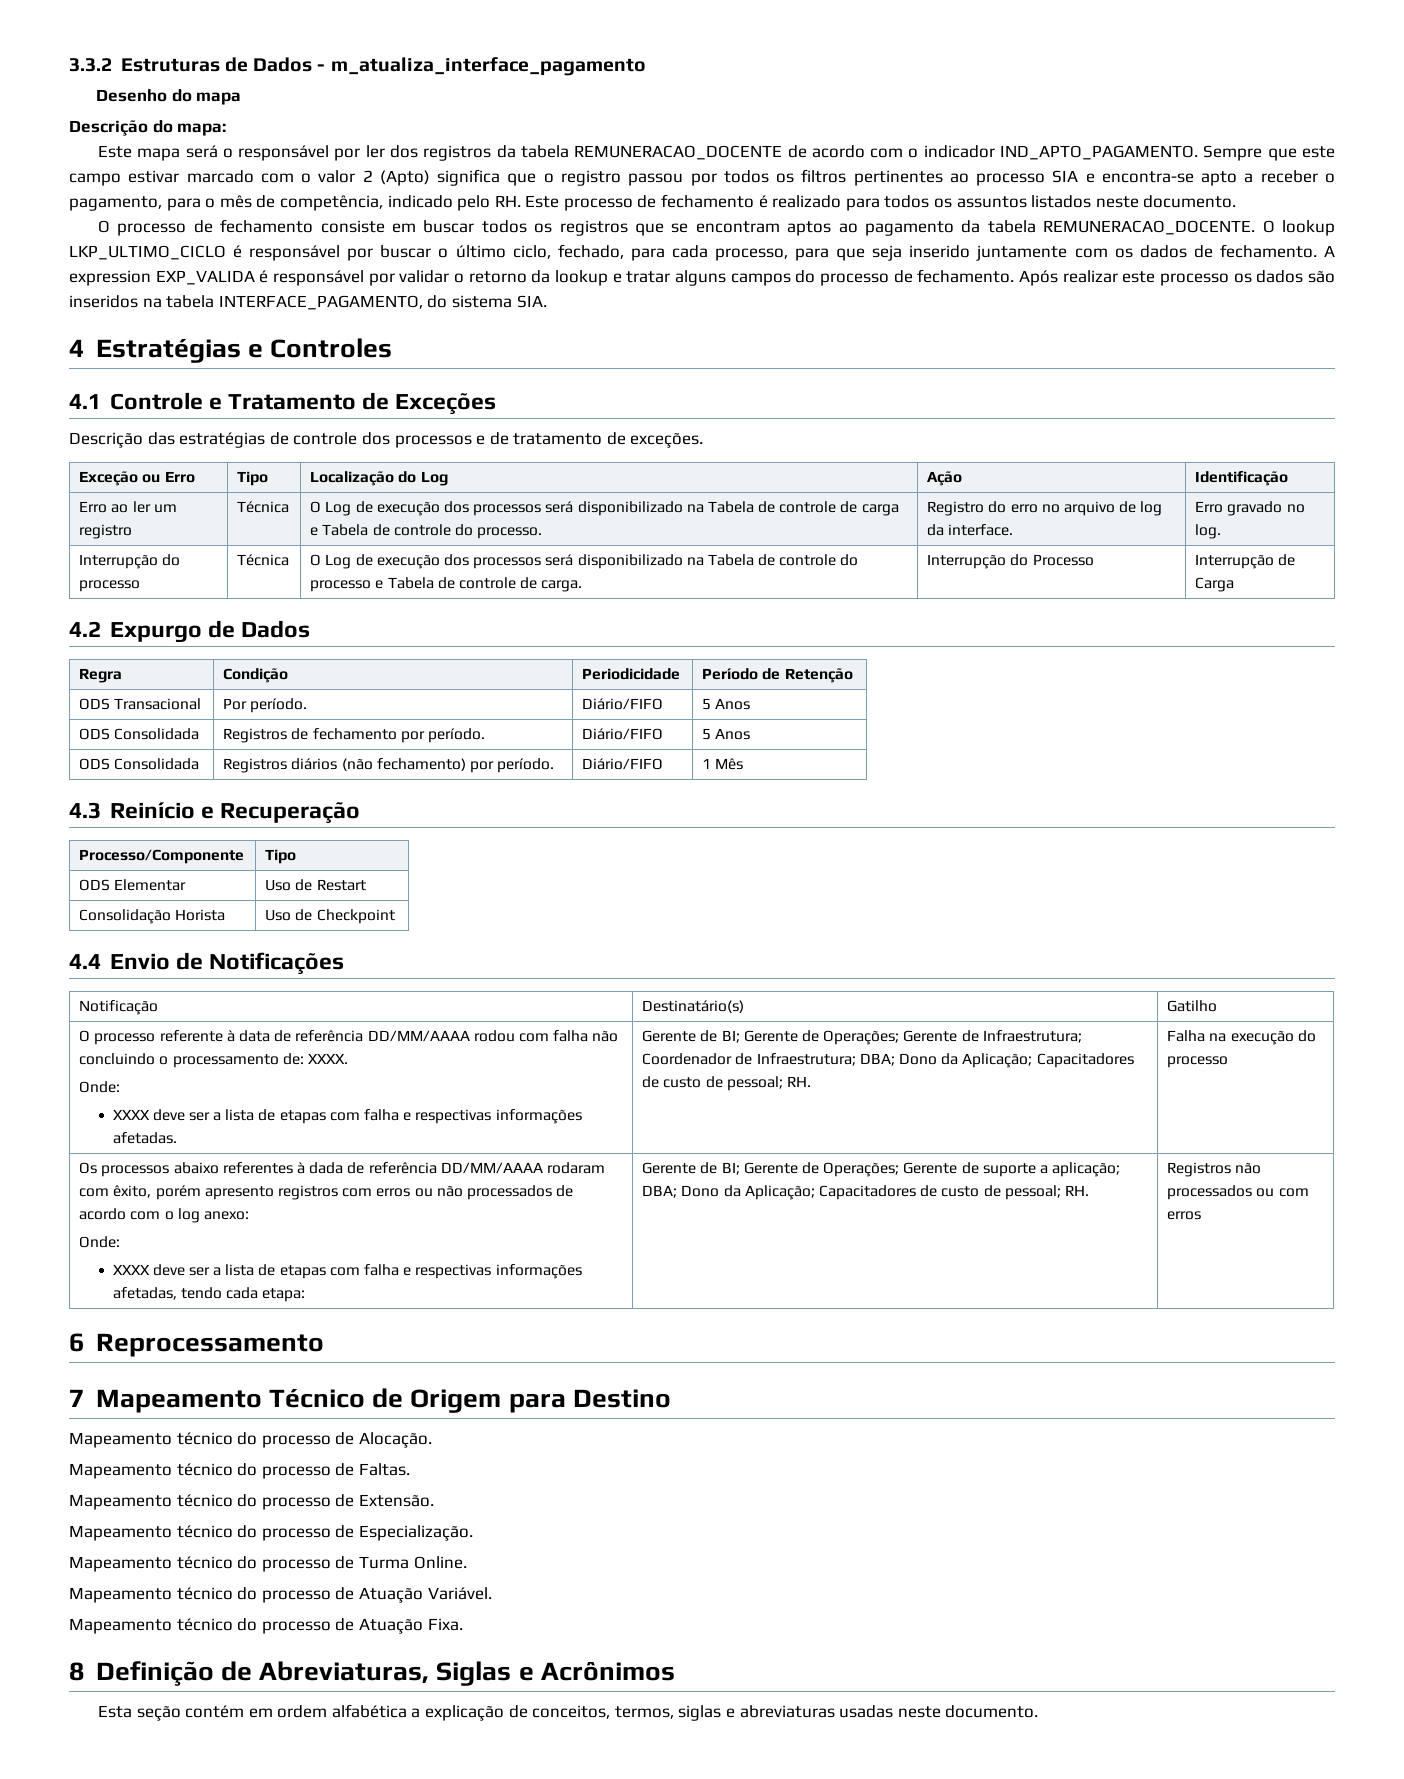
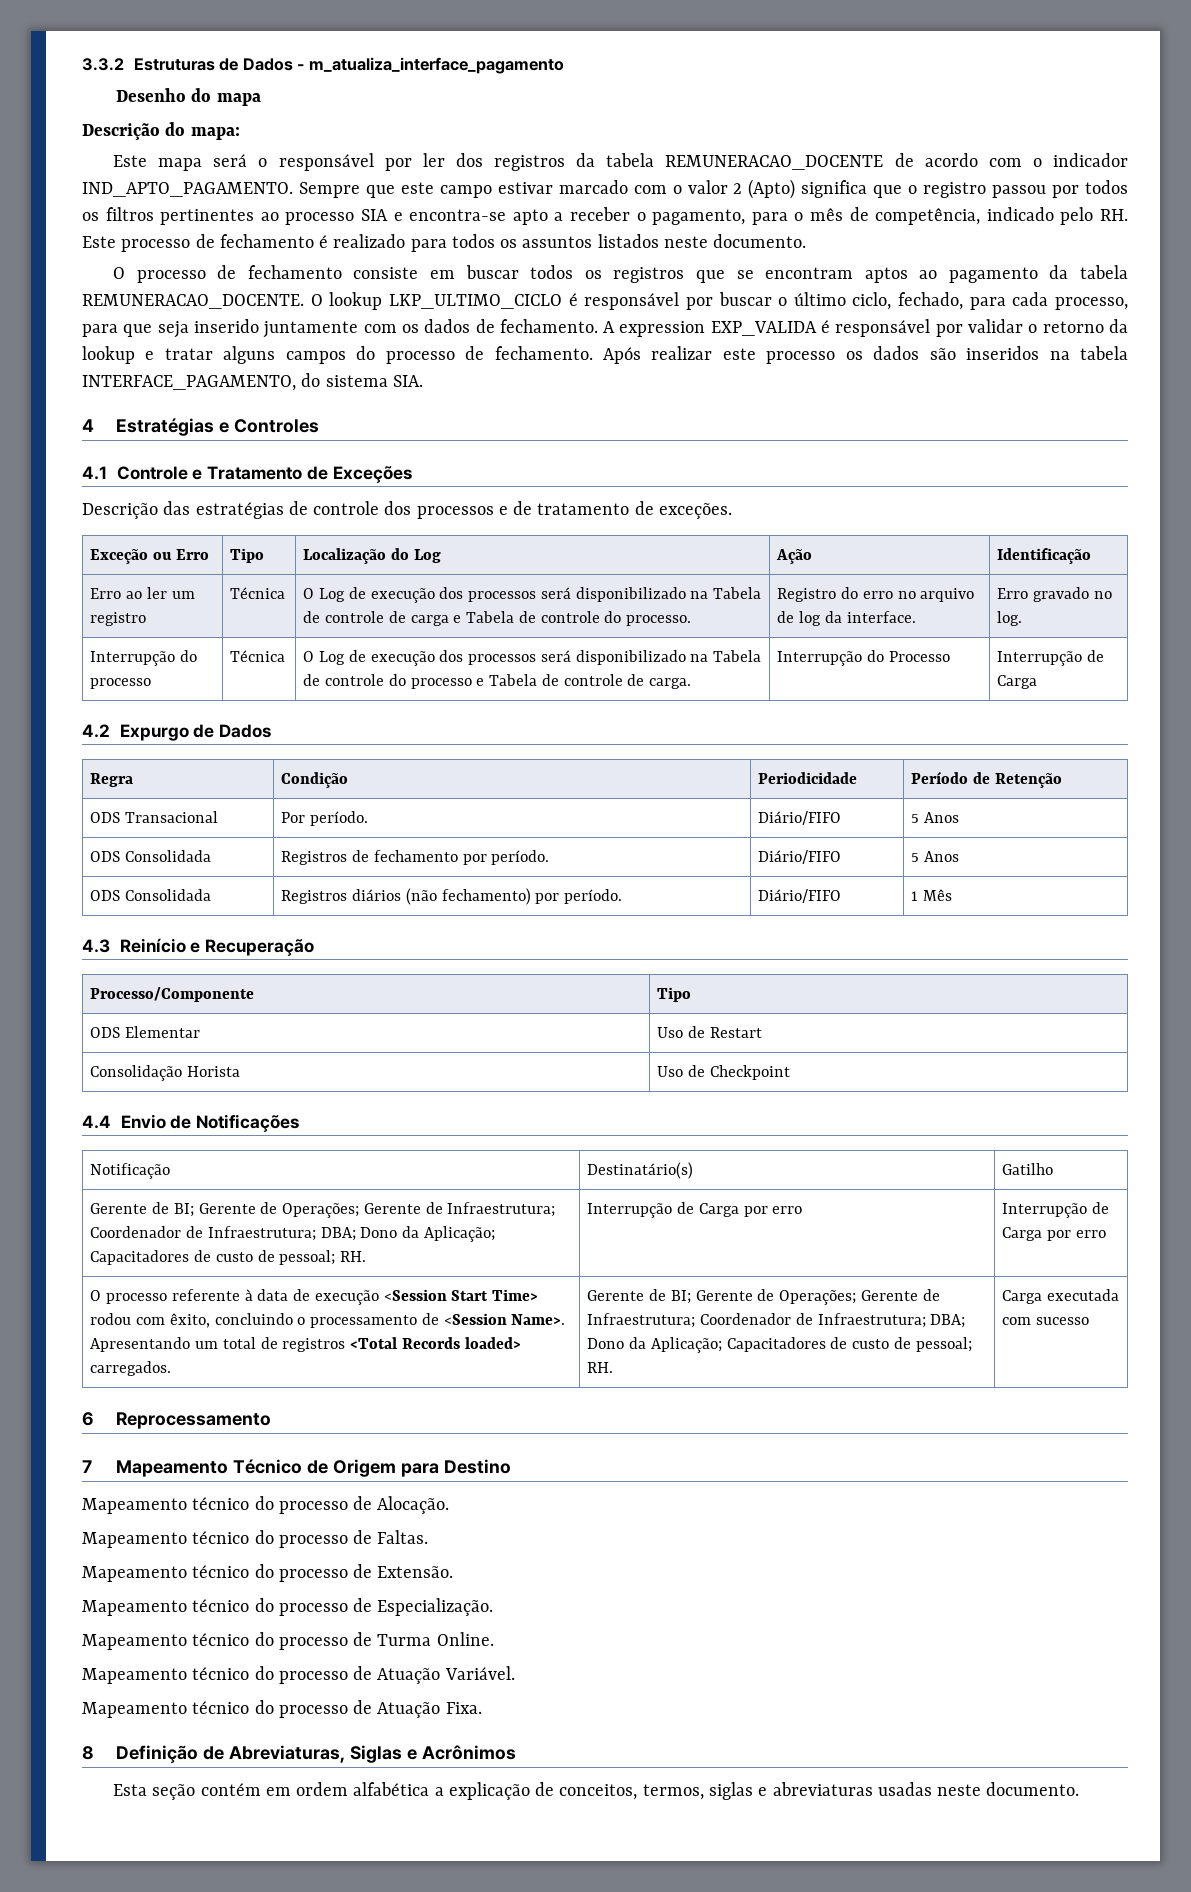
+ Gerente de BI; Gerente de Operações; Gerente de Infraestrutura; Coordenador de Infraestrutura; DBA; Dono da Aplicação; Capacitadores de custo de pessoal; RH. | Interrupção de Carga por erro | Interrupção de Carga por erro
- O processo referente à data de referência DD/MM/AAAA rodou com falha não concluindo o processamento de: XXXX.
- Onde:
- XXXX deve ser a lista de etapas com falha e respectivas informações afetadas.
+ O processo referente à data de execução <Session Start Time> rodou com êxito, concluindo o processamento de <Session Name>. Apresentando um total de registros <Total Records loaded> carregados.
- Falha na execução do processo
- Os processos abaixo referentes à dada de referência DD/MM/AAAA rodaram com êxito, porém apresento registros com erros ou não processados de acordo com o log anexo:
- Onde:
- XXXX deve ser a lista de etapas com falha e respectivas informações afetadas, tendo cada etapa: | Gerente de BI; Gerente de Operações; Gerente de suporte a aplicação; DBA; Dono da Aplicação; Capacitadores de custo de pessoal; RH. | Registros não processados ou com erros
+ Carga executada com sucesso

